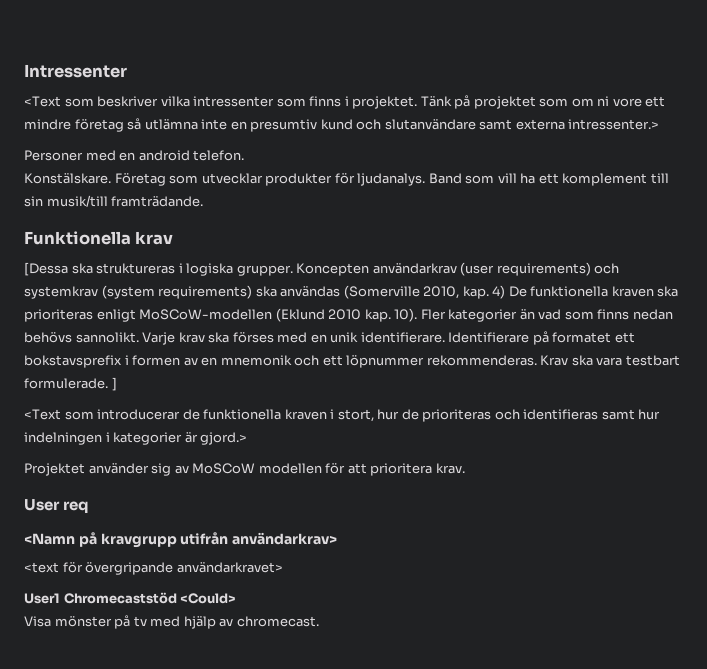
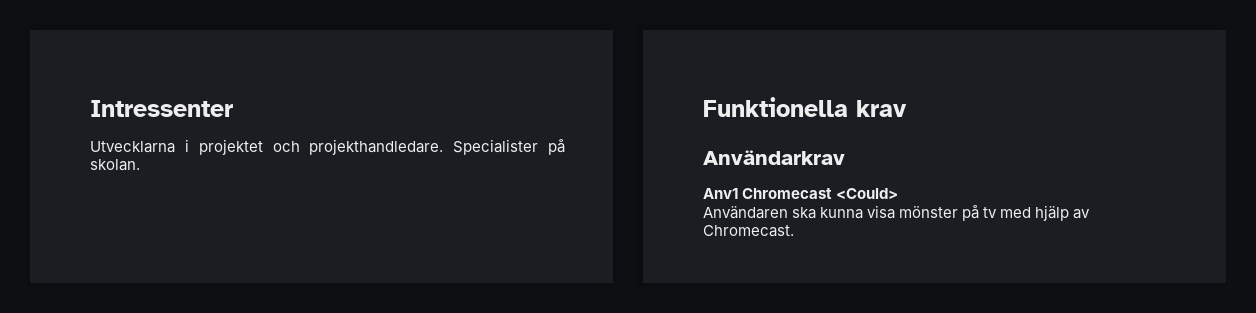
- <Text som beskriver vilka intressenter som finns i projektet. Tänk på projektet som om ni vore ett mindre företag så utlämna inte en presumtiv kund och slutanvändare samt externa intressenter.>
- Personer med en android telefon.
- Konstälskare. Företag som utvecklar produkter för ljudanalys. Band som vill ha ett komplement till sin musik/till framträdande.
+ Utvecklarna i projektet och projekthandledare. Specialister på skolan.
  Funktionella krav
- [Dessa ska struktureras i logiska grupper. Koncepten användarkrav (user requirements) och systemkrav (system requirements) ska användas (Somerville 2010, kap. 4) De funktionella kraven ska prioriteras enligt MoSCoW-modellen (Eklund 2010 kap. 10). Fler kategorier än vad som finns nedan behövs sannolikt. Varje krav ska förses med en unik identifierare. Identifierare på formatet ett bokstavsprefix i formen av en mnemonik och ett löpnummer rekommenderas. Krav ska vara testbart formulerade. ]
- <Text som introducerar de funktionella kraven i stort, hur de prioriteras och identifieras samt hur indelningen i kategorier är gjord.>
- Projektet använder sig av MoSCoW modellen för att prioritera krav.
- User req
- <Namn på kravgrupp utifrån användarkrav>
- <text för övergripande användarkravet>
- User1 Chromecaststöd <Could>
- Visa mönster på tv med hjälp av chromecast.
+ Användarkrav
+ Anv1 Chromecast <Could>
+ Användaren ska kunna visa mönster på tv med hjälp av Chromecast.

